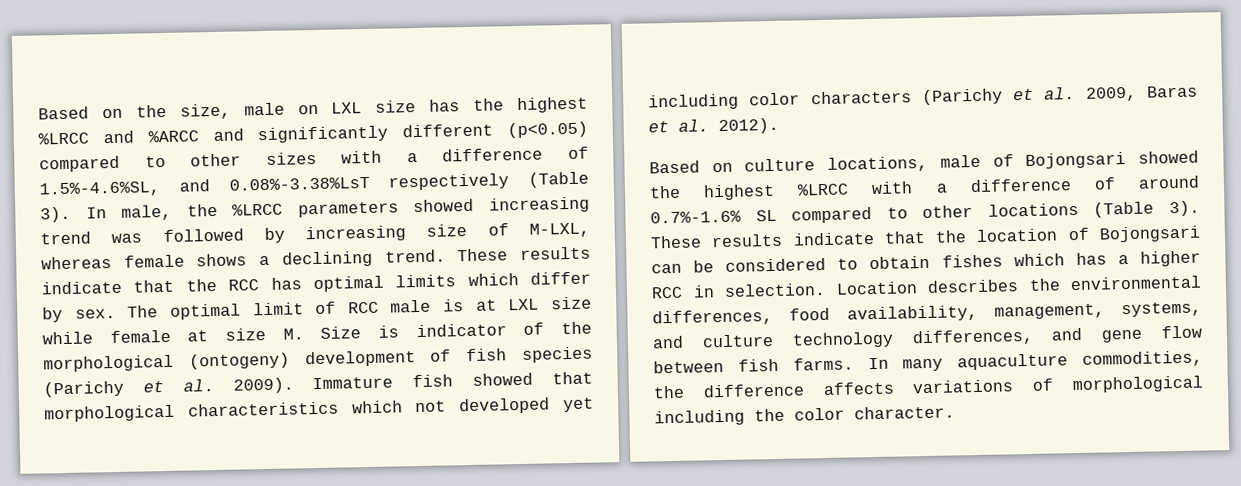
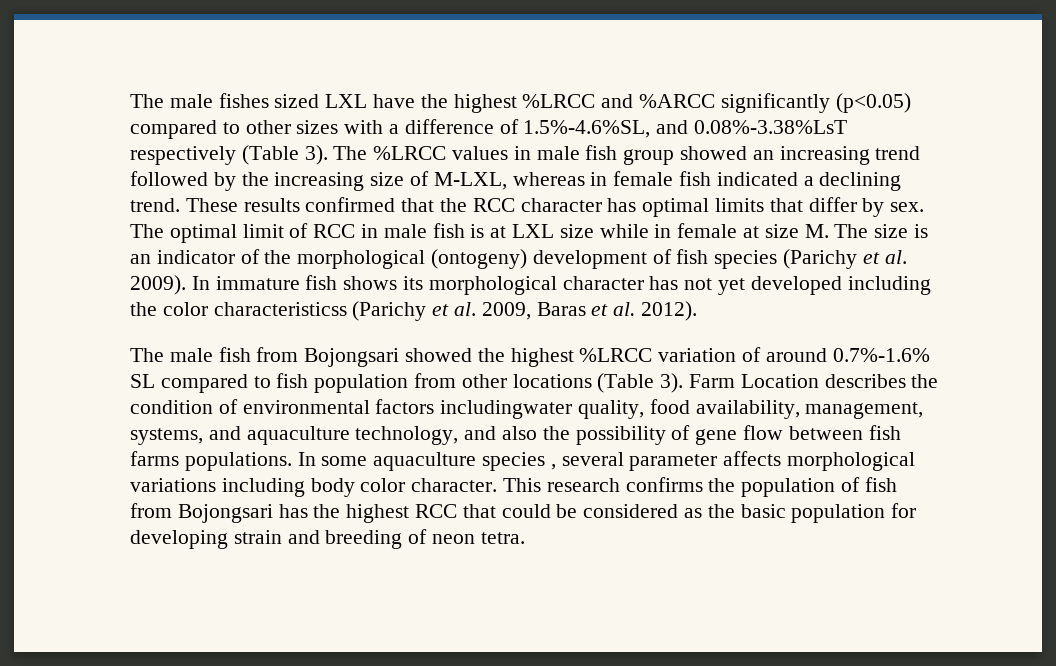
- Based on the size, male on LXL size has the highest %LRCC and %ARCC and significantly different (p<0.05) compared to other sizes with a difference of 1.5%-4.6%SL, and 0.08%-3.38%LsT respectively (Table 3).
+ The male fishes sized LXL have the highest %LRCC and %ARCC significantly (p<0.05) compared to other sizes with a difference of 1.5%-4.6%SL, and 0.08%-3.38%LsT respectively (Table 3).
- In male, the %LRCC parameters showed increasing trend was followed by increasing size of M-LXL, whereas female shows a declining trend.
+ The %LRCC values in male fish group showed an increasing trend followed by the increasing size of M-LXL, whereas in female fish indicated a declining trend.
- These results indicate that the RCC has optimal limits which differ by sex.
+ These results confirmed that the RCC character has optimal limits that differ by sex.
- The optimal limit of RCC male is at LXL size while female at size M. Size is indicator of the morphological (ontogeny) development of fish species (Parichy et al. 2009).
+ The optimal limit of RCC in male fish is at LXL size while in female at size M. The size is an indicator of the morphological (ontogeny) development of fish species (Parichy et al. 2009).
- Immature fish showed that morphological characteristics which not developed yet including color characters (Parichy et al. 2009, Baras et al. 2012).
+ In immature fish shows its morphological character has not yet developed including the color characteristicss (Parichy et al. 2009, Baras et al. 2012).
- Based on culture locations, male of Bojongsari showed the highest %LRCC with a difference of around 0.7%-1.6% SL compared to other locations (Table 3).
+ The male fish from Bojongsari showed the highest %LRCC variation of around 0.7%-1.6% SL compared to fish population from other locations (Table 3).
- These results indicate that the location of Bojongsari can be considered to obtain fishes which has a higher RCC in selection. Location describes the environmental differences, food availability, management, systems, and culture technology differences, and gene flow between fish farms. In many aquaculture commodities, the difference affects variations of morphological including the color character.
+ Farm Location describes the condition of environmental factors includingwater quality, food availability, management, systems, and aquaculture technology, and also the possibility of gene flow between fish farms populations. In some aquaculture species , several parameter affects morphological variations including body color character. This research confirms the population of fish from Bojongsari has the highest RCC that could be considered as the basic population for developing strain and breeding of neon tetra.

